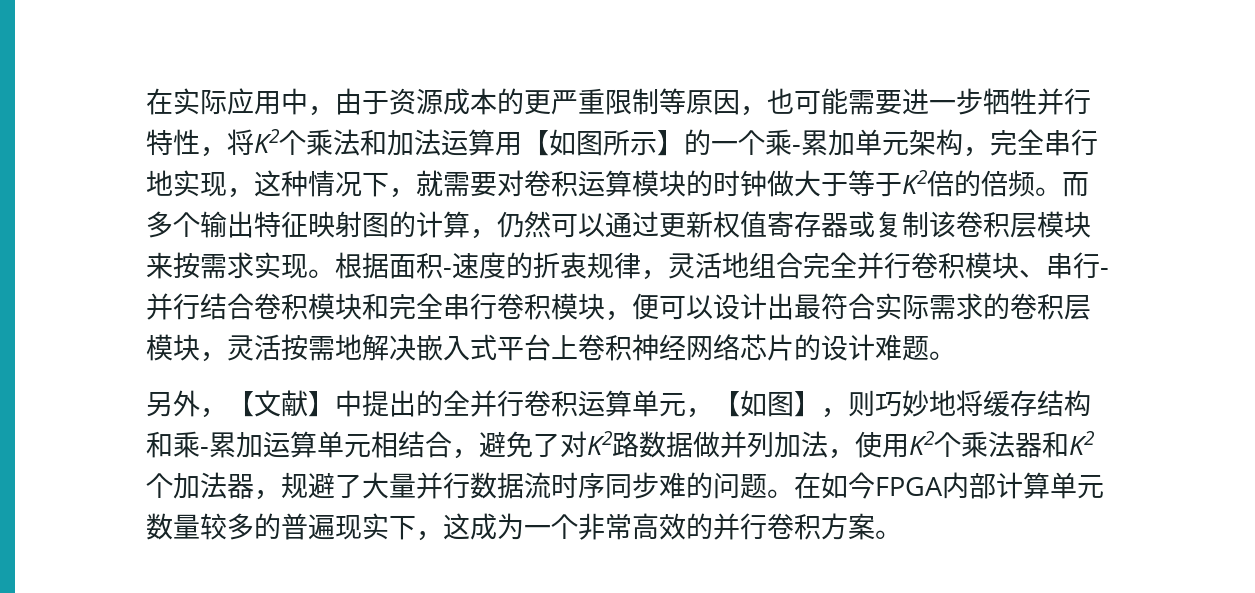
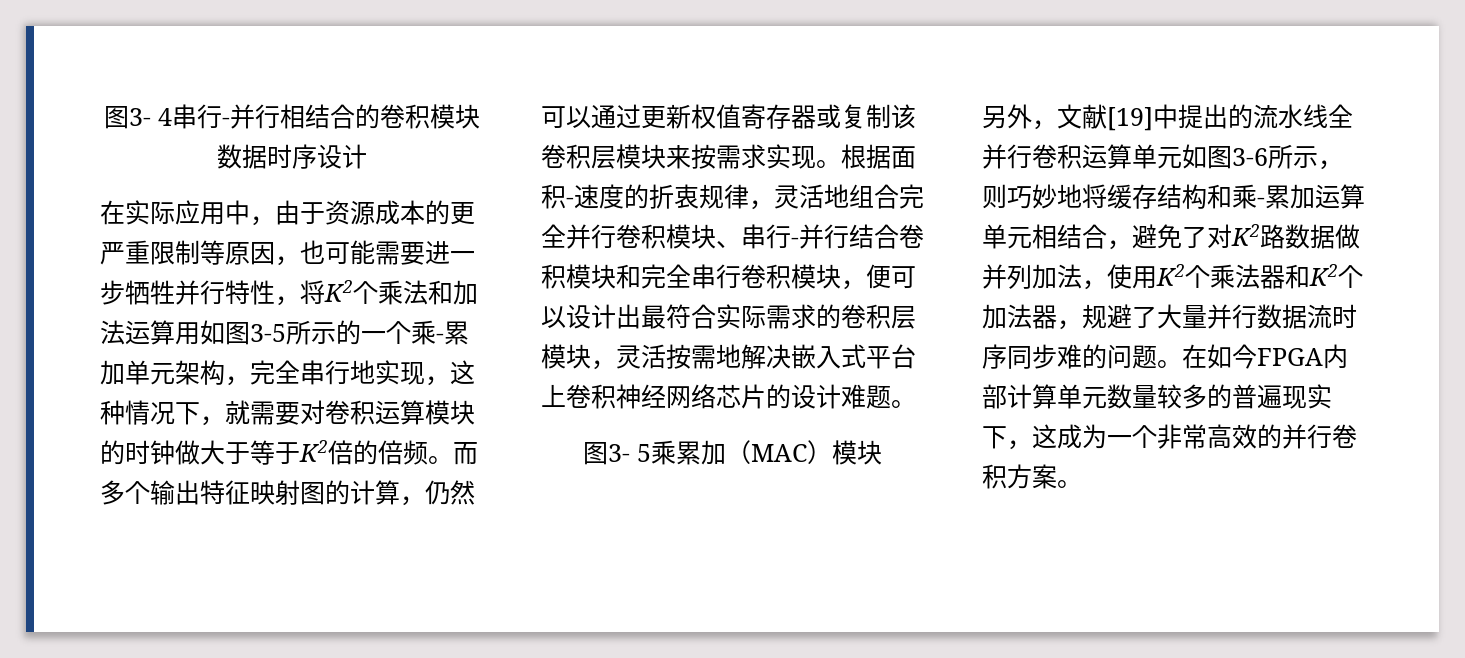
+ 图3- 4串行-并行相结合的卷积模块数据时序设计
- 在实际应用中，由于资源成本的更严重限制等原因，也可能需要进一步牺牲并行特性，将K2个乘法和加法运算用【如图所示】的一个乘-累加单元架构，完全串行地实现，这种情况下，就需要对卷积运算模块的时钟做大于等于K2倍的倍频。
+ 在实际应用中，由于资源成本的更严重限制等原因，也可能需要进一步牺牲并行特性，将K2个乘法和加法运算用如图3-5所示的一个乘-累加单元架构，完全串行地实现，这种情况下，就需要对卷积运算模块的时钟做大于等于K2倍的倍频。
+ 图3- 5乘累加（MAC）模块
- 另外，【文献】中提出的全并行卷积运算单元，【如图】，则巧妙地将缓存结构和乘-累加运算单元相结合，避免了对K2路数据做并列加法，使用K2个乘法器和K2个加法器，规避了大量并行数据流时序同步难的问题。
+ 另外，文献[19]中提出的流水线全并行卷积运算单元如图3-6所示，则巧妙地将缓存结构和乘-累加运算单元相结合，避免了对K2路数据做并列加法，使用K2个乘法器和K2个加法器，规避了大量并行数据流时序同步难的问题。

